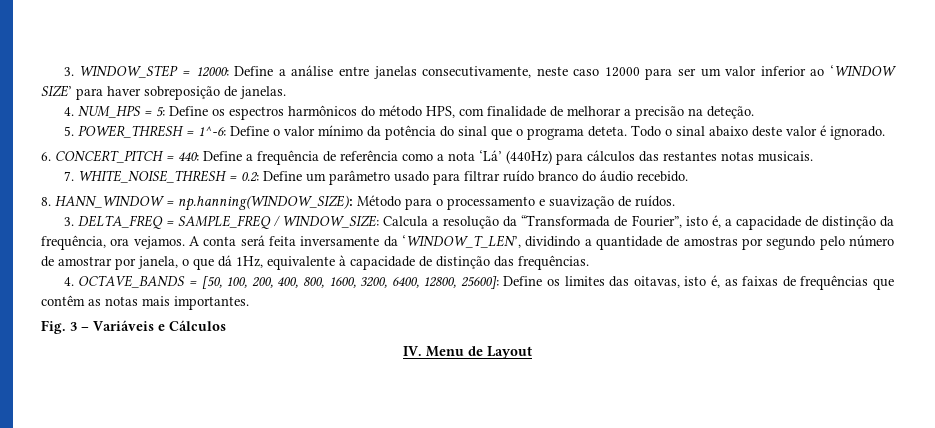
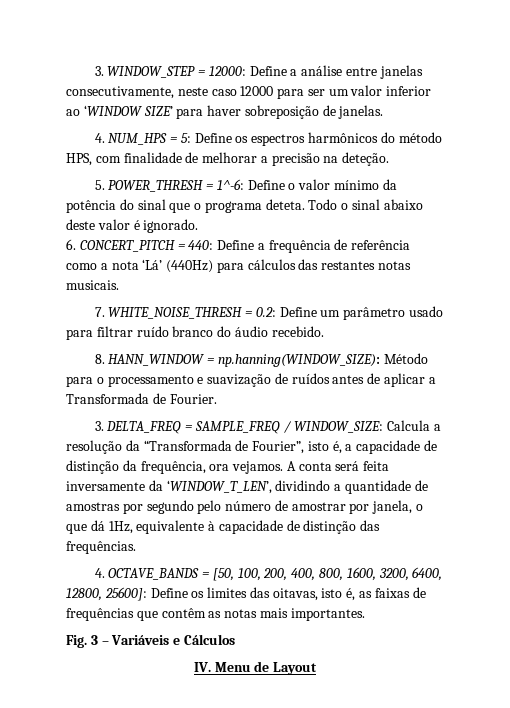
- 8. HANN_WINDOW = np.hanning(WINDOW_SIZE): Método para o processamento e suavização de ruídos.
+ 8. HANN_WINDOW = np.hanning(WINDOW_SIZE): Método para o processamento e suavização de ruídos antes de aplicar a Transformada de Fourier.

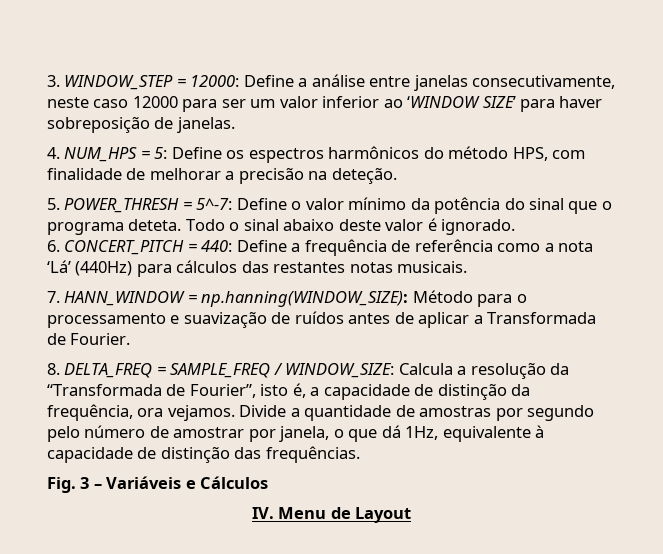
- 5. POWER_THRESH = 1^-6: Define o valor mínimo da potência do sinal que o programa deteta.
+ 5. POWER_THRESH = 5^-7: Define o valor mínimo da potência do sinal que o programa deteta.
- 7. WHITE_NOISE_THRESH = 0.2: Define um parâmetro usado para filtrar ruído branco do áudio recebido.
- 8. HANN_WINDOW = np.hanning(WINDOW_SIZE): Método para o processamento e suavização de ruídos antes de aplicar a Transformada de Fourier.
+ 7. HANN_WINDOW = np.hanning(WINDOW_SIZE): Método para o processamento e suavização de ruídos antes de aplicar a Transformada de Fourier.
- 3. DELTA_FREQ = SAMPLE_FREQ / WINDOW_SIZE: Calcula a resolução da “Transformada de Fourier”, isto é, a capacidade de distinção da frequência, ora vejamos.
+ 8. DELTA_FREQ = SAMPLE_FREQ / WINDOW_SIZE: Calcula a resolução da “Transformada de Fourier”, isto é, a capacidade de distinção da frequência, ora vejamos.
- A conta será feita inversamente da ‘WINDOW_T_LEN’, dividindo a quantidade de amostras por segundo pelo número de amostrar por janela, o que dá 1Hz, equivalente à capacidade de distinção das frequências.
+ Divide a quantidade de amostras por segundo pelo número de amostrar por janela, o que dá 1Hz, equivalente à capacidade de distinção das frequências.
- 4. OCTAVE_BANDS = [50, 100, 200, 400, 800, 1600, 3200, 6400, 12800, 25600]: Define os limites das oitavas, isto é, as faixas de frequências que contêm as notas mais importantes.

